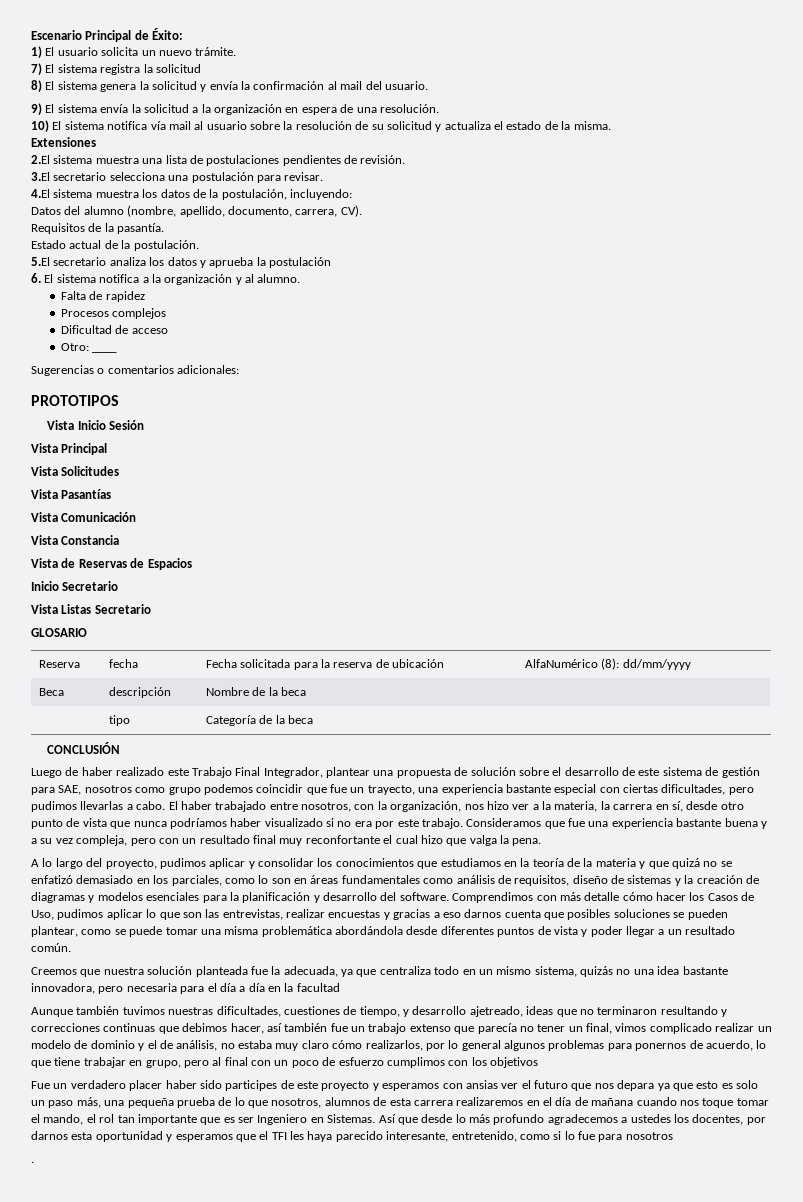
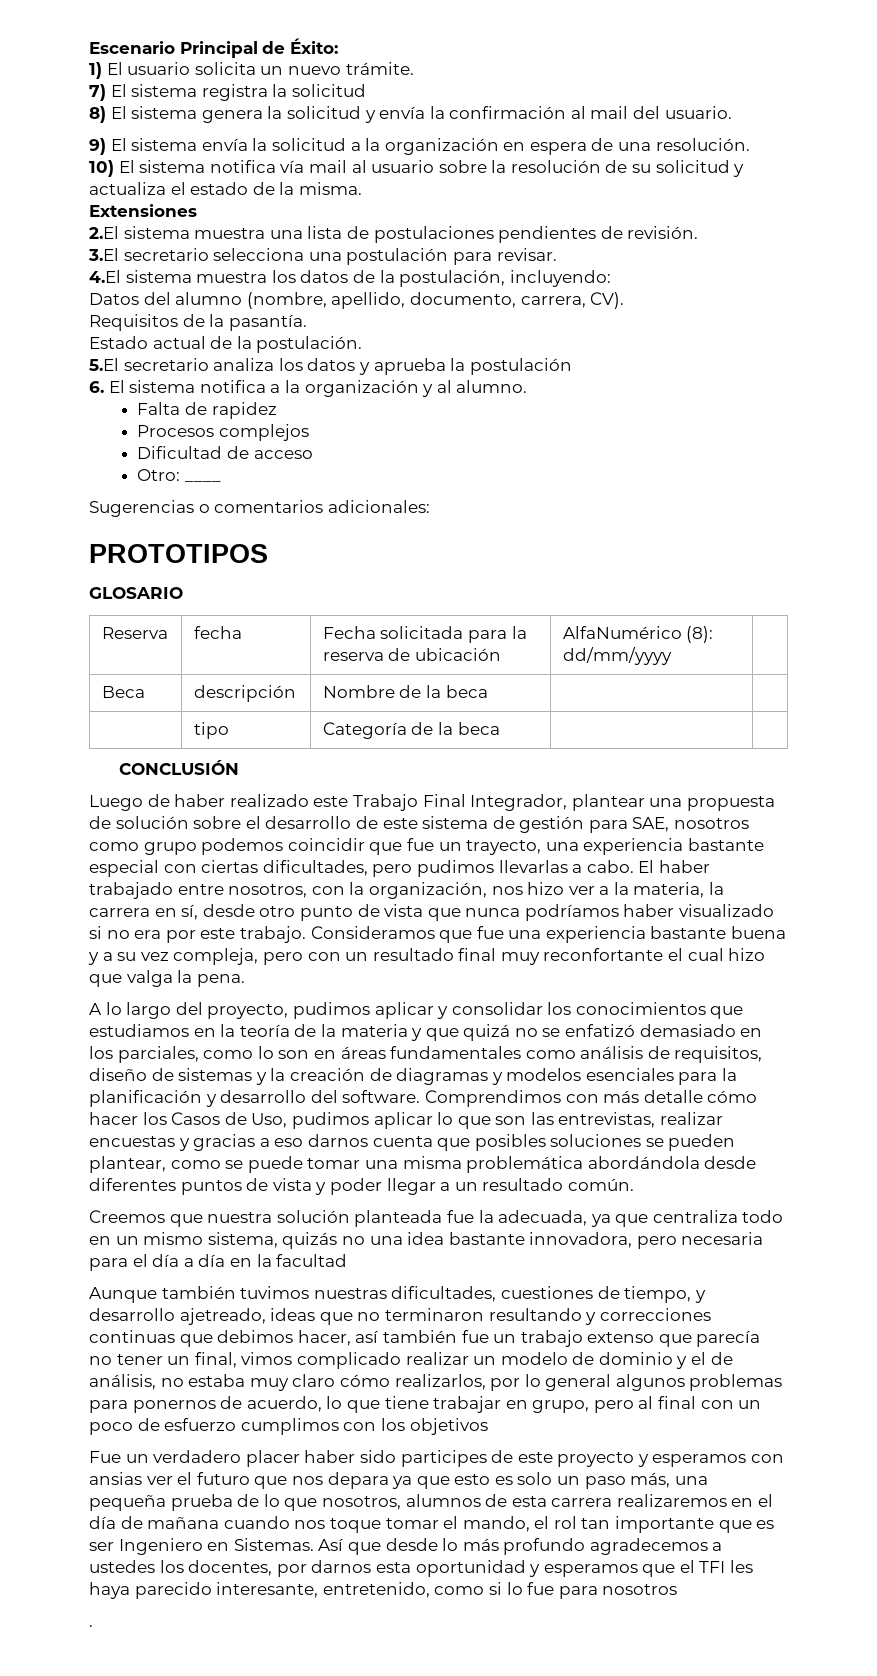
- Vista Inicio Sesión
- Vista Principal
- Vista Solicitudes
- Vista Pasantías
- Vista Comunicación
- Vista Constancia
- Vista de Reservas de Espacios
- Inicio Secretario
- Vista Listas Secretario

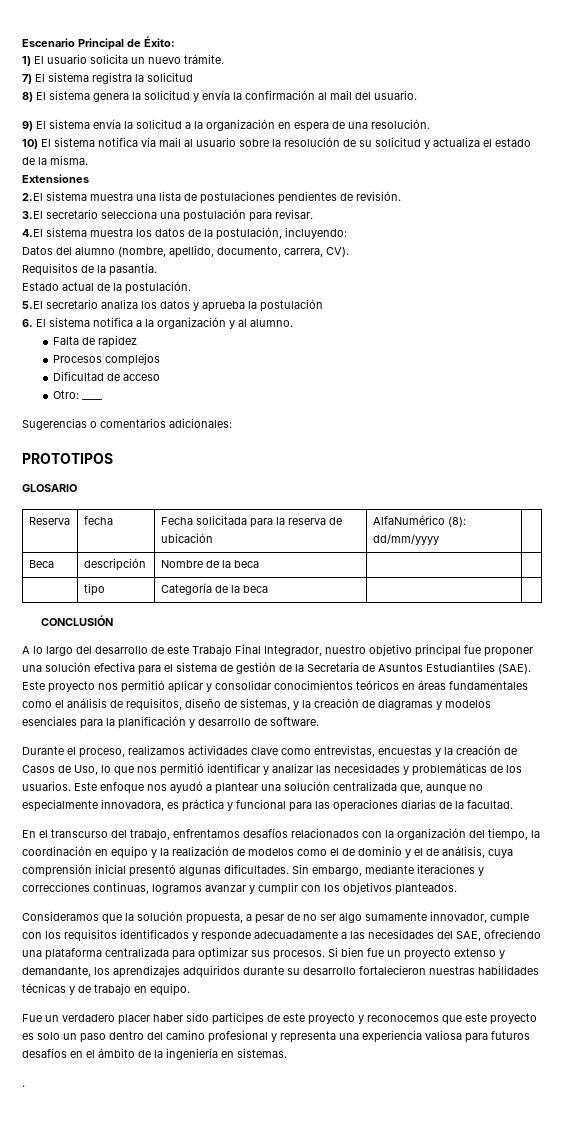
- Luego de haber realizado este Trabajo Final Integrador, plantear una propuesta de solución sobre el desarrollo de este sistema de gestión para SAE, nosotros como grupo podemos coincidir que fue un trayecto, una experiencia bastante especial con ciertas dificultades, pero pudimos llevarlas a cabo. El haber trabajado entre nosotros, con la organización, nos hizo ver a la materia, la carrera en sí, desde otro punto de vista que nunca podríamos haber visualizado si no era por este trabajo. Consideramos que fue una experiencia bastante buena y a su vez compleja, pero con un resultado final muy reconfortante el cual hizo que valga la pena.
- A lo largo del proyecto, pudimos aplicar y consolidar los conocimientos que estudiamos en la teoría de la materia y que quizá no se enfatizó demasiado en los parciales, como lo son en áreas fundamentales como análisis de requisitos, diseño de sistemas y la creación de diagramas y modelos esenciales para la planificación y desarrollo del software. Comprendimos con más detalle cómo hacer los Casos de Uso, pudimos aplicar lo que son las entrevistas, realizar encuestas y gracias a eso darnos cuenta que posibles soluciones se pueden plantear, como se puede tomar una misma problemática abordándola desde diferentes puntos de vista y poder llegar a un resultado común.
- Creemos que nuestra solución planteada fue la adecuada, ya que centraliza todo en un mismo sistema, quizás no una idea bastante innovadora, pero necesaria para el día a día en la facultad
- Aunque también tuvimos nuestras dificultades, cuestiones de tiempo, y desarrollo ajetreado, ideas que no terminaron resultando y correcciones continuas que debimos hacer, así también fue un trabajo extenso que parecía no tener un final, vimos complicado realizar un modelo de dominio y el de análisis, no estaba muy claro cómo realizarlos, por lo general algunos problemas para ponernos de acuerdo, lo que tiene trabajar en grupo, pero al final con un poco de esfuerzo cumplimos con los objetivos
+ A lo largo del desarrollo de este Trabajo Final Integrador, nuestro objetivo principal fue proponer una solución efectiva para el sistema de gestión de la Secretaría de Asuntos Estudiantiles (SAE). Este proyecto nos permitió aplicar y consolidar conocimientos teóricos en áreas fundamentales como el análisis de requisitos, diseño de sistemas, y la creación de diagramas y modelos esenciales para la planificación y desarrollo de software.
+ Durante el proceso, realizamos actividades clave como entrevistas, encuestas y la creación de Casos de Uso, lo que nos permitió identificar y analizar las necesidades y problemáticas de los usuarios. Este enfoque nos ayudó a plantear una solución centralizada que, aunque no especialmente innovadora, es práctica y funcional para las operaciones diarias de la facultad.
+ En el transcurso del trabajo, enfrentamos desafíos relacionados con la organización del tiempo, la coordinación en equipo y la realización de modelos como el de dominio y el de análisis, cuya comprensión inicial presentó algunas dificultades. Sin embargo, mediante iteraciones y correcciones continuas, logramos avanzar y cumplir con los objetivos planteados.
+ Consideramos que la solución propuesta, a pesar de no ser algo sumamente innovador, cumple con los requisitos identificados y responde adecuadamente a las necesidades del SAE, ofreciendo una plataforma centralizada para optimizar sus procesos. Si bien fue un proyecto extenso y demandante, los aprendizajes adquiridos durante su desarrollo fortalecieron nuestras habilidades técnicas y de trabajo en equipo.
- Fue un verdadero placer haber sido participes de este proyecto y esperamos con ansias ver el futuro que nos depara ya que esto es solo un paso más, una pequeña prueba de lo que nosotros, alumnos de esta carrera realizaremos en el día de mañana cuando nos toque tomar el mando, el rol tan importante que es ser Ingeniero en Sistemas. Así que desde lo más profundo agradecemos a ustedes los docentes, por darnos esta oportunidad y esperamos que el TFI les haya parecido interesante, entretenido, como si lo fue para nosotros
+ Fue un verdadero placer haber sido participes de este proyecto y reconocemos que este proyecto es solo un paso dentro del camino profesional y representa una experiencia valiosa para futuros desafíos en el ámbito de la ingeniería en sistemas.

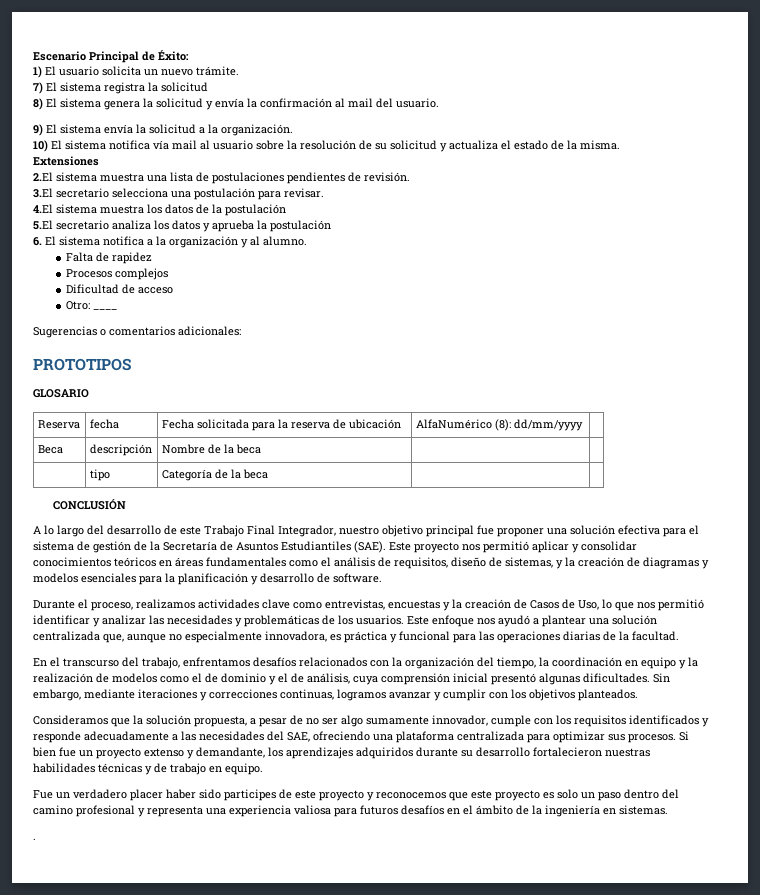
- 9) El sistema envía la solicitud a la organización en espera de una resolución.
+ 9) El sistema envía la solicitud a la organización.
- 4.El sistema muestra los datos de la postulación, incluyendo:
- Datos del alumno (nombre, apellido, documento, carrera, CV).
- Requisitos de la pasantía.
- Estado actual de la postulación.
+ 4.El sistema muestra los datos de la postulación

